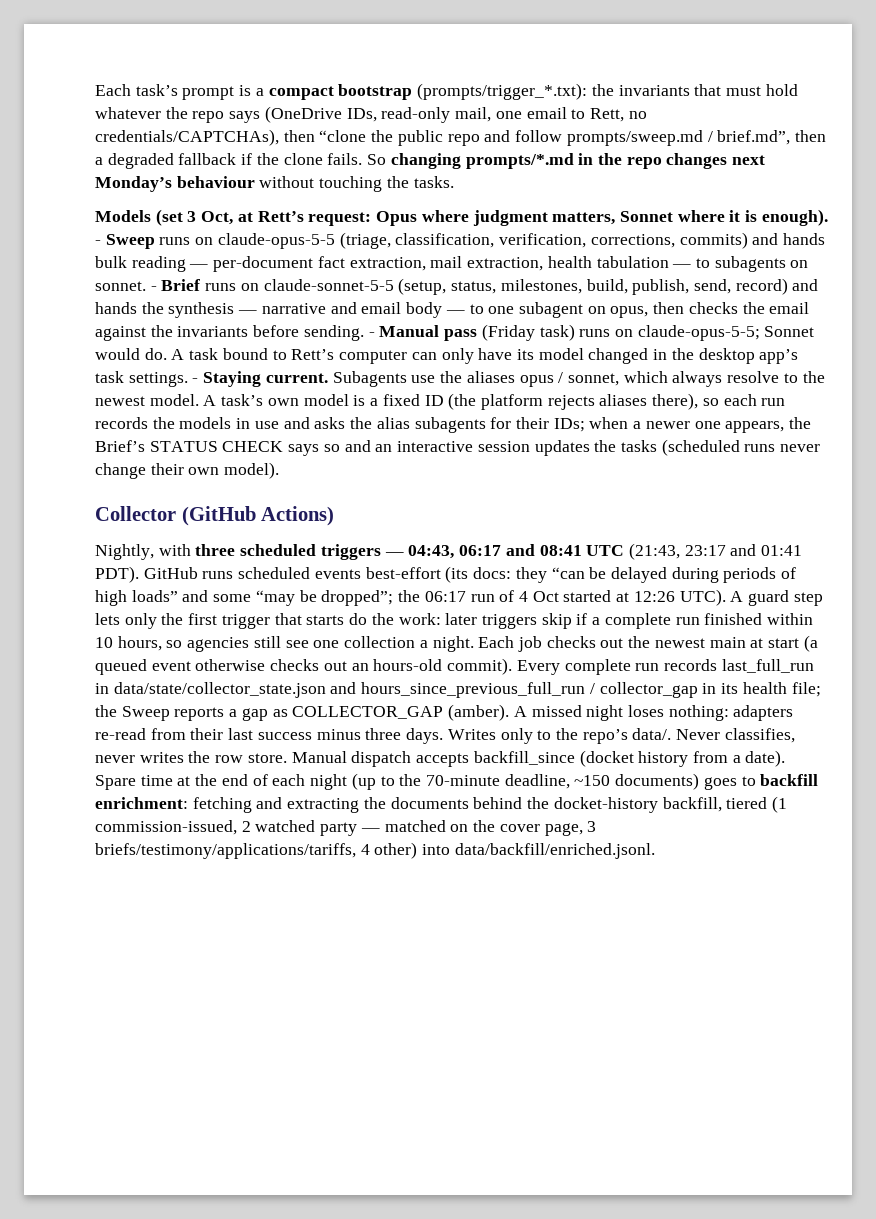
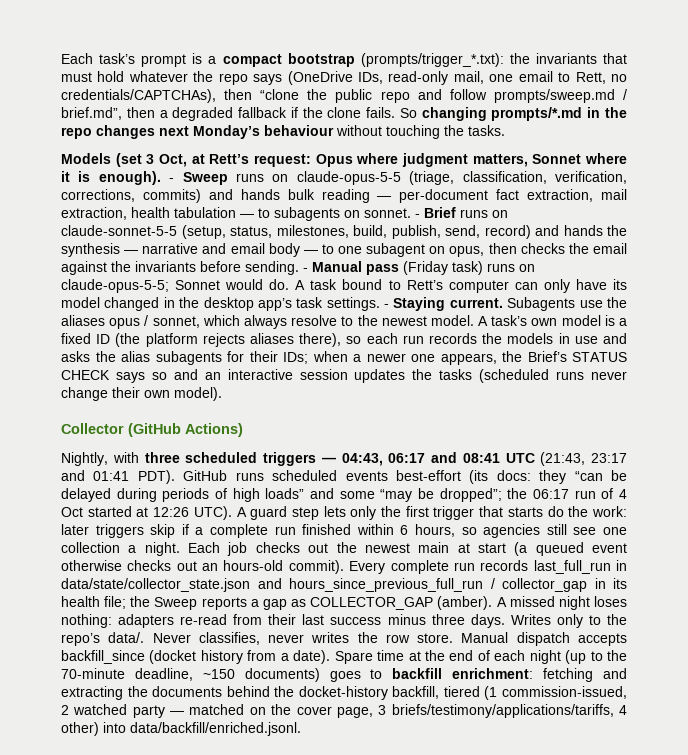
- A guard step lets only the first trigger that starts do the work: later triggers skip if a complete run finished within 10 hours, so agencies still see one collection a night.
+ A guard step lets only the first trigger that starts do the work: later triggers skip if a complete run finished within 6 hours, so agencies still see one collection a night.

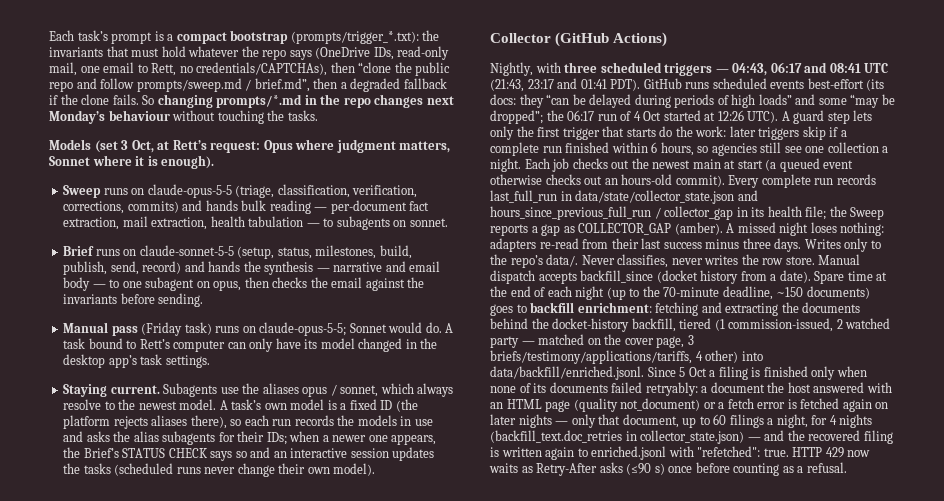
- Opus where judgment matters, Sonnet where it is enough). - Sweep runs on claude-opus-5-5 (triage, classification, verification, corrections, commits) and hands bulk reading — per-document fact extraction, mail extraction, health tabulation — to subagents on sonnet. - Brief runs on claude-sonnet-5-5 (setup, status, milestones, build, publish, send, record) and hands the synthesis — narrative and email body — to one subagent on opus, then checks the email against the invariants before sending. - Manual pass (Friday task) runs on claude-opus-5-5;
+ Opus where judgment matters, Sonnet where it is enough).
+ Sweep runs on claude-opus-5-5 (triage, classification, verification, corrections, commits) and hands bulk reading — per-document fact extraction, mail extraction, health tabulation — to subagents on sonnet.
+ Brief runs on claude-sonnet-5-5 (setup, status, milestones, build, publish, send, record) and hands the synthesis — narrative and email body — to one subagent on opus, then checks the email against the invariants before sending.
+ Manual pass (Friday task) runs on claude-opus-5-5;
- A task bound to Rett’s computer can only have its model changed in the desktop app’s task settings. - Staying current.
+ A task bound to Rett’s computer can only have its model changed in the desktop app’s task settings.
+ Staying current.
- Spare time at the end of each night (up to the 70-minute deadline, ~150 documents) goes to backfill enrichment: fetching and extracting the documents behind the docket-history backfill, tiered (1 commission-issued, 2 watched party — matched on the cover page, 3 briefs/testimony/applications/tariffs, 4 other) into data/backfill/enriched.jsonl.
+ Spare time at the end of each night (up to the 70-minute deadline, ~150 documents) goes to backfill enrichment: fetching and extracting the documents behind the docket-history backfill, tiered (1 commission-issued, 2 watched party — matched on the cover page, 3 briefs/testimony/applications/tariffs, 4 other) into data/backfill/enriched.jsonl. Since 5 Oct a filing is finished only when none of its documents failed retryably: a document the host answered with an HTML page (quality not_document) or a fetch error is fetched again on later nights — only that document, up to 60 filings a night, for 4 nights (backfill_text.doc_retries in collector_state.json) — and the recovered filing is written again to enriched.jsonl with "refetched": true. HTTP 429 now waits as Retry-After asks (≤90 s) once before counting as a refusal.

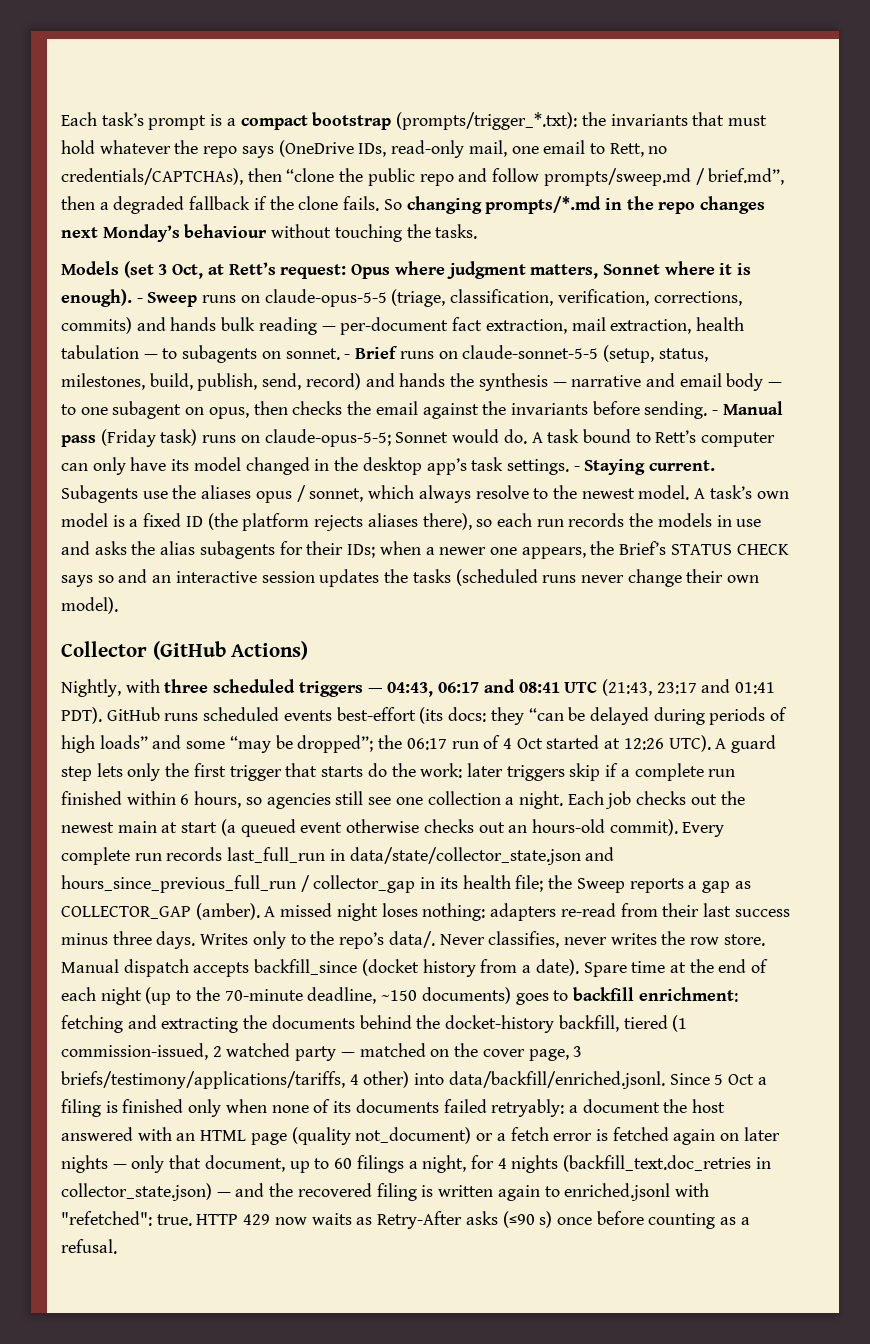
- Opus where judgment matters, Sonnet where it is enough).
- Sweep runs on claude-opus-5-5 (triage, classification, verification, corrections, commits) and hands bulk reading — per-document fact extraction, mail extraction, health tabulation — to subagents on sonnet.
- Brief runs on claude-sonnet-5-5 (setup, status, milestones, build, publish, send, record) and hands the synthesis — narrative and email body — to one subagent on opus, then checks the email against the invariants before sending.
- Manual pass (Friday task) runs on claude-opus-5-5;
+ Opus where judgment matters, Sonnet where it is enough). - Sweep runs on claude-opus-5-5 (triage, classification, verification, corrections, commits) and hands bulk reading — per-document fact extraction, mail extraction, health tabulation — to subagents on sonnet. - Brief runs on claude-sonnet-5-5 (setup, status, milestones, build, publish, send, record) and hands the synthesis — narrative and email body — to one subagent on opus, then checks the email against the invariants before sending. - Manual pass (Friday task) runs on claude-opus-5-5;
- A task bound to Rett’s computer can only have its model changed in the desktop app’s task settings.
- Staying current.
+ A task bound to Rett’s computer can only have its model changed in the desktop app’s task settings. - Staying current.

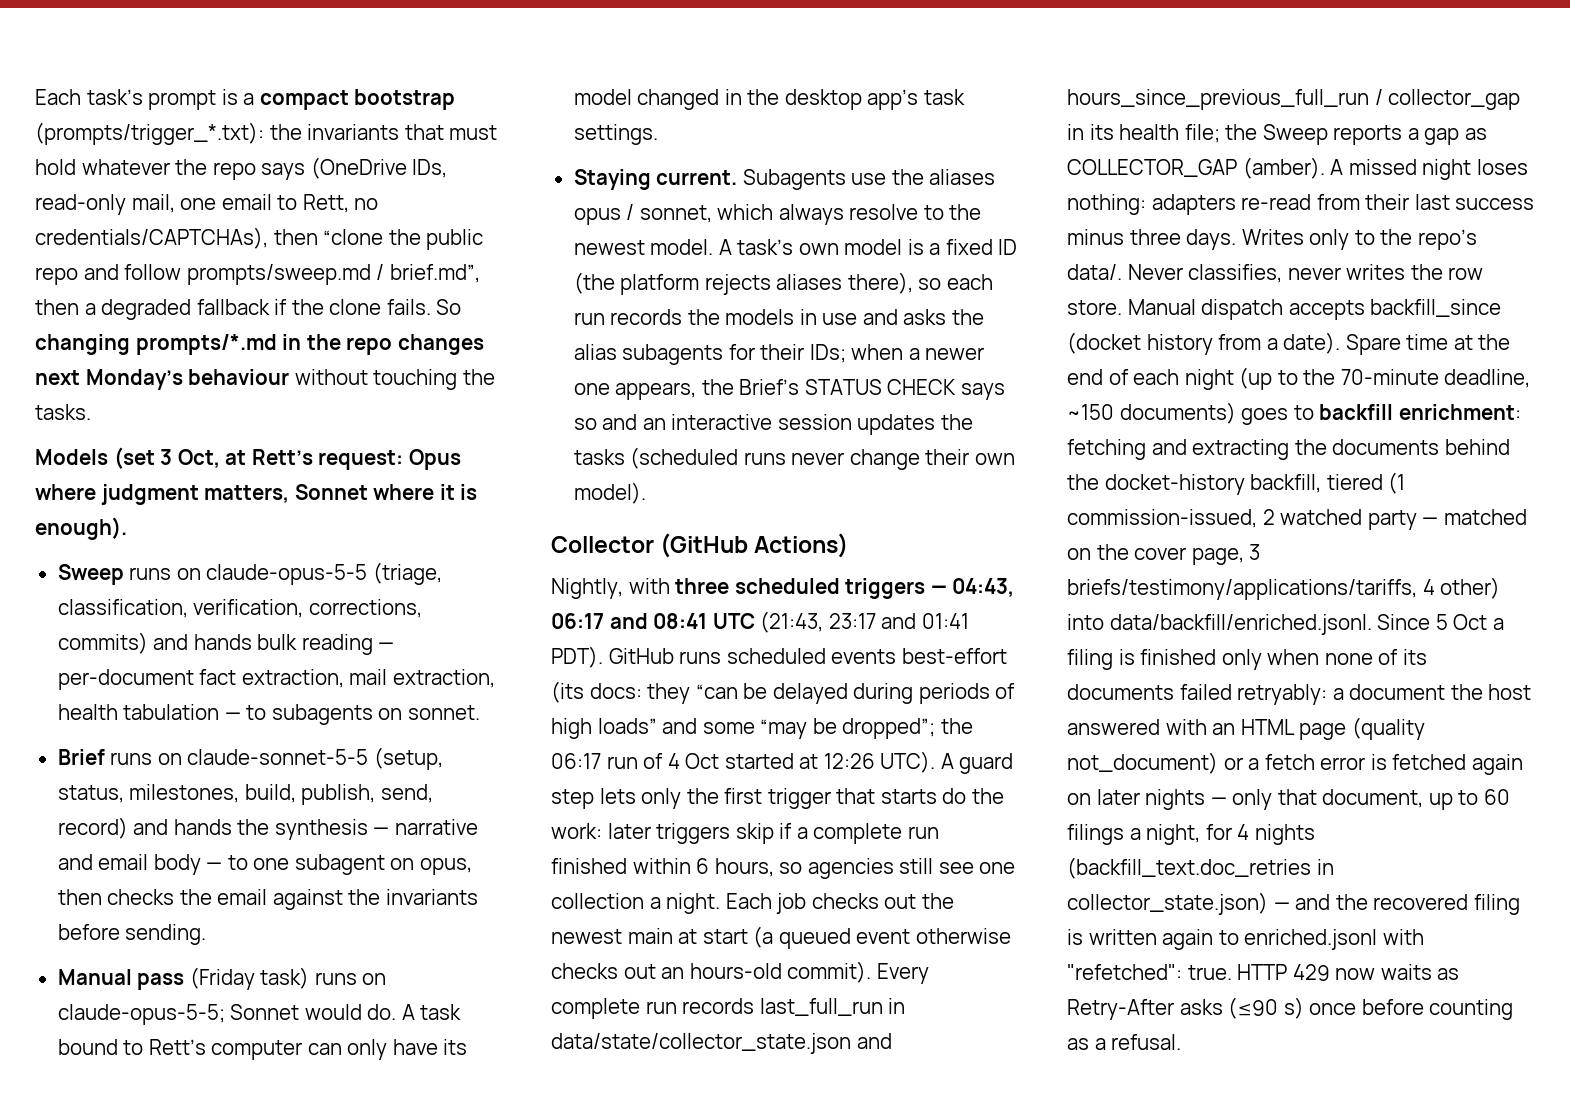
- Opus where judgment matters, Sonnet where it is enough). - Sweep runs on claude-opus-5-5 (triage, classification, verification, corrections, commits) and hands bulk reading — per-document fact extraction, mail extraction, health tabulation — to subagents on sonnet. - Brief runs on claude-sonnet-5-5 (setup, status, milestones, build, publish, send, record) and hands the synthesis — narrative and email body — to one subagent on opus, then checks the email against the invariants before sending. - Manual pass (Friday task) runs on claude-opus-5-5;
+ Opus where judgment matters, Sonnet where it is enough).
+ Sweep runs on claude-opus-5-5 (triage, classification, verification, corrections, commits) and hands bulk reading — per-document fact extraction, mail extraction, health tabulation — to subagents on sonnet.
+ Brief runs on claude-sonnet-5-5 (setup, status, milestones, build, publish, send, record) and hands the synthesis — narrative and email body — to one subagent on opus, then checks the email against the invariants before sending.
+ Manual pass (Friday task) runs on claude-opus-5-5;
- A task bound to Rett’s computer can only have its model changed in the desktop app’s task settings. - Staying current.
+ A task bound to Rett’s computer can only have its model changed in the desktop app’s task settings.
+ Staying current.

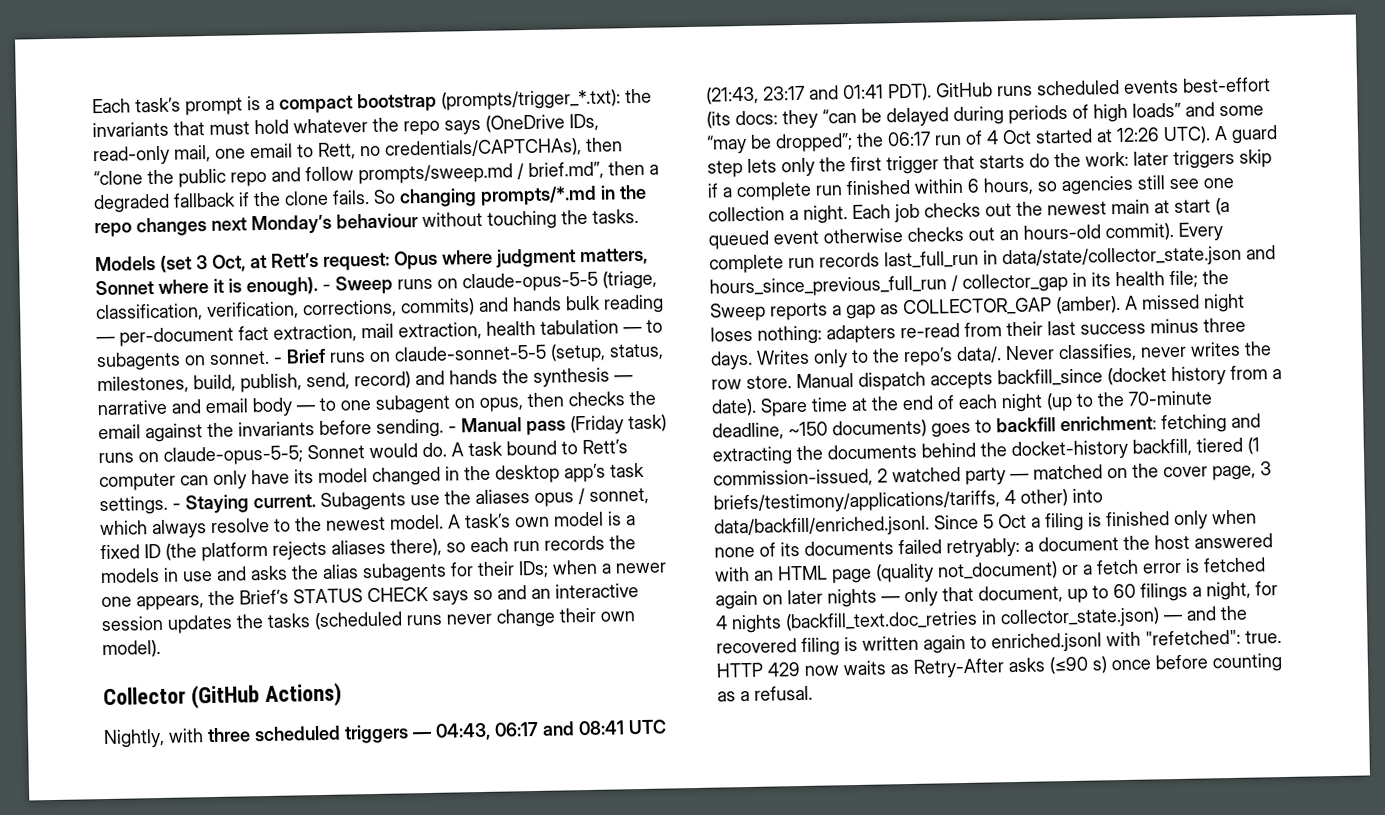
- Opus where judgment matters, Sonnet where it is enough).
- Sweep runs on claude-opus-5-5 (triage, classification, verification, corrections, commits) and hands bulk reading — per-document fact extraction, mail extraction, health tabulation — to subagents on sonnet.
- Brief runs on claude-sonnet-5-5 (setup, status, milestones, build, publish, send, record) and hands the synthesis — narrative and email body — to one subagent on opus, then checks the email against the invariants before sending.
- Manual pass (Friday task) runs on claude-opus-5-5;
+ Opus where judgment matters, Sonnet where it is enough). - Sweep runs on claude-opus-5-5 (triage, classification, verification, corrections, commits) and hands bulk reading — per-document fact extraction, mail extraction, health tabulation — to subagents on sonnet. - Brief runs on claude-sonnet-5-5 (setup, status, milestones, build, publish, send, record) and hands the synthesis — narrative and email body — to one subagent on opus, then checks the email against the invariants before sending. - Manual pass (Friday task) runs on claude-opus-5-5;
- A task bound to Rett’s computer can only have its model changed in the desktop app’s task settings.
- Staying current.
+ A task bound to Rett’s computer can only have its model changed in the desktop app’s task settings. - Staying current.

